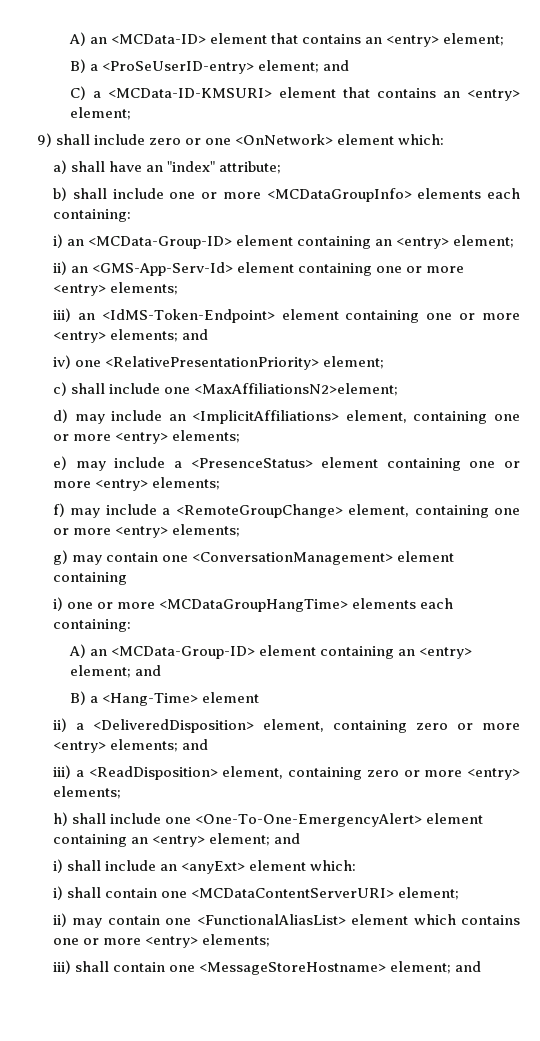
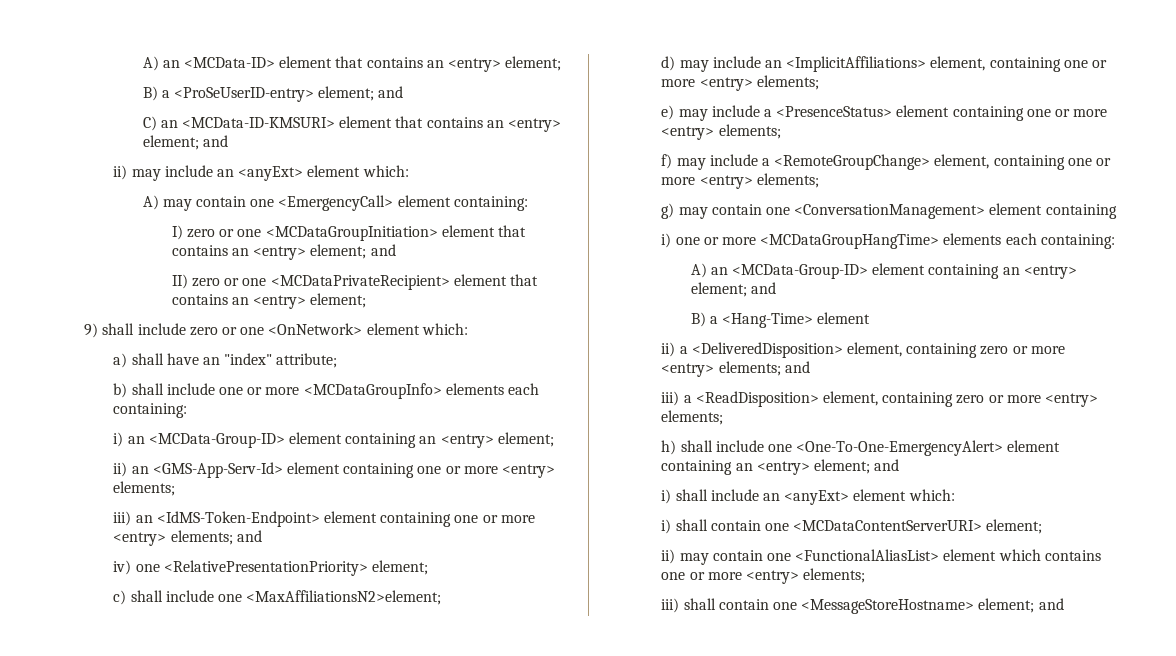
- C) a <MCData-ID-KMSURI> element that contains an <entry> element;
+ C) an <MCData-ID-KMSURI> element that contains an <entry> element; and
+ ii) may include an <anyExt> element which:
+ A) may contain one <EmergencyCall> element containing:
+ I) zero or one <MCDataGroupInitiation> element that contains an <entry> element; and
+ II) zero or one <MCDataPrivateRecipient> element that contains an <entry> element;

